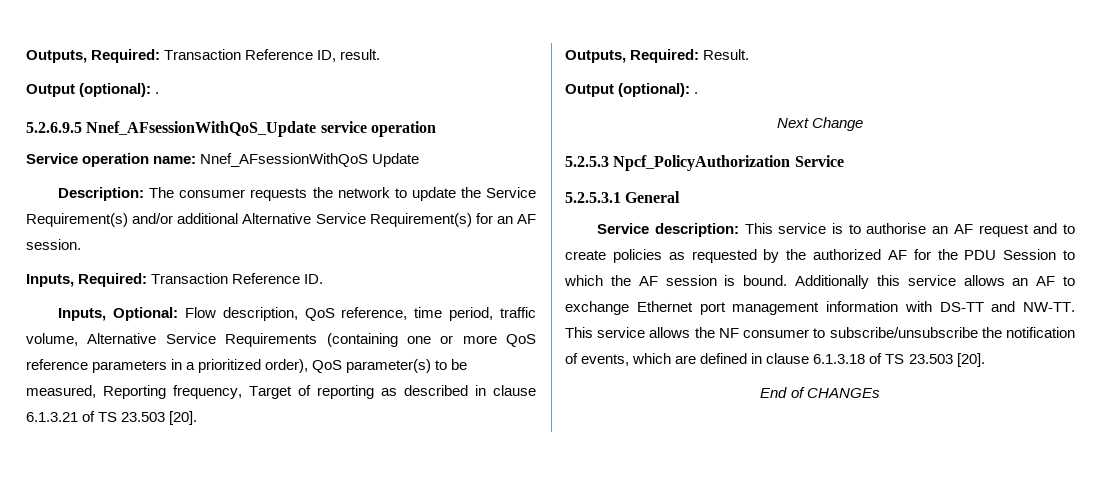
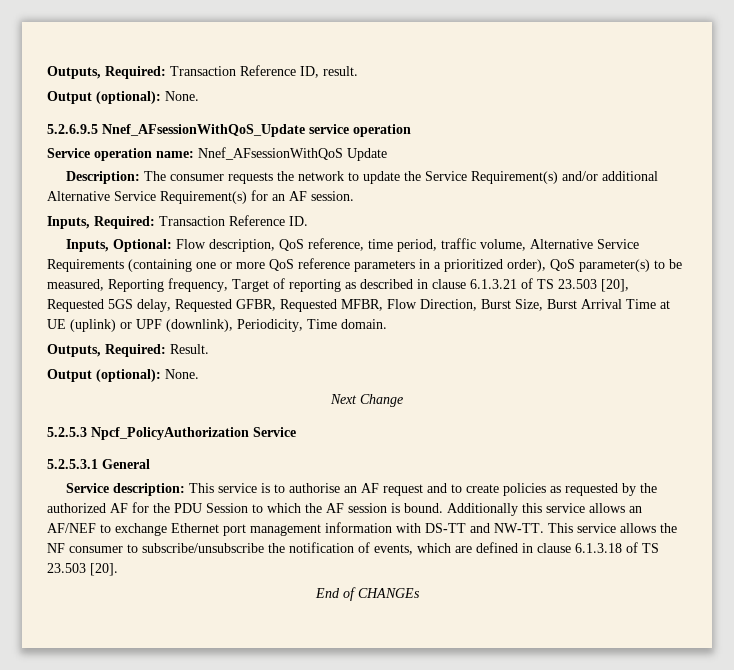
  Outputs, Required: Transaction Reference ID, result.
- Output (optional): .
+ Output (optional): None.
- Inputs, Optional: Flow description, QoS reference, time period, traffic volume, Alternative Service Requirements (containing one or more QoS reference parameters in a prioritized order), QoS parameter(s) to be measured, Reporting frequency, Target of reporting as described in clause 6.1.3.21 of TS 23.503 [20].
+ Inputs, Optional: Flow description, QoS reference, time period, traffic volume, Alternative Service Requirements (containing one or more QoS reference parameters in a prioritized order), QoS parameter(s) to be measured, Reporting frequency, Target of reporting as described in clause 6.1.3.21 of TS 23.503 [20], Requested 5GS delay, Requested GFBR, Requested MFBR, Flow Direction, Burst Size, Burst Arrival Time at UE (uplink) or UPF (downlink), Periodicity, Time domain.
  Outputs, Required: Result.
- Output (optional): .
+ Output (optional): None.
- Additionally this service allows an AF to exchange Ethernet port management information with DS-TT and NW-TT.
+ Additionally this service allows an AF/NEF to exchange Ethernet port management information with DS-TT and NW-TT.

